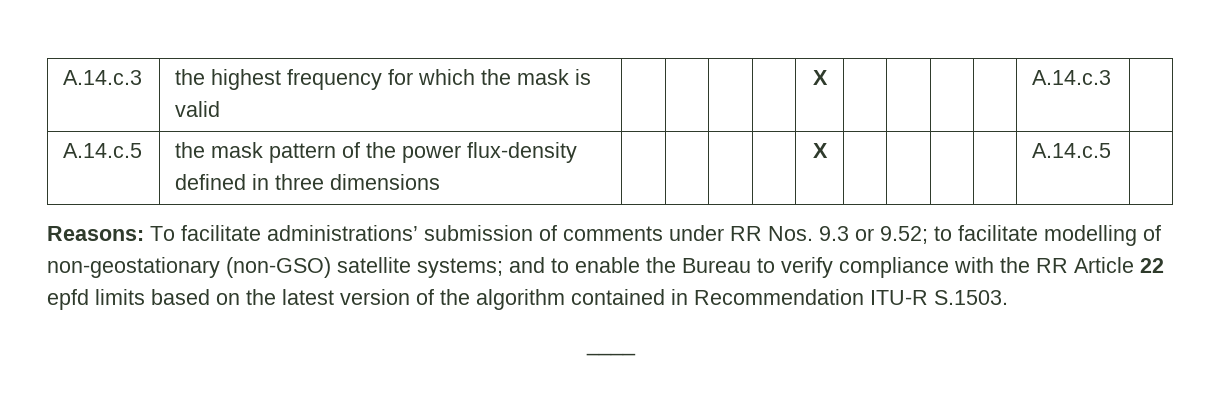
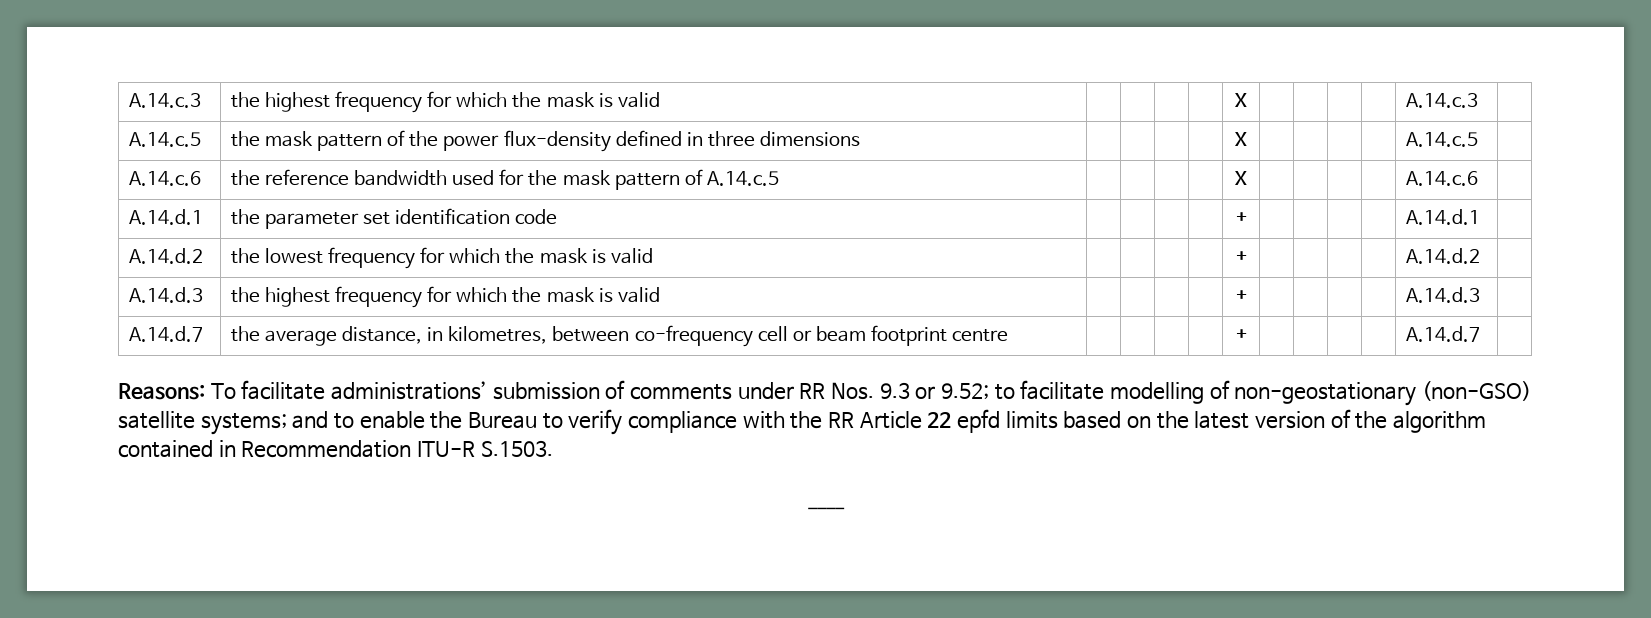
+ A.14.c.6 | the reference bandwidth used for the mask pattern of A.14.c.5 | | | | | X | | | | | A.14.c.6 |
+ A.14.d.1 | the parameter set identification code | | | | | + | | | | | A.14.d.1 |
+ A.14.d.2 | the lowest frequency for which the mask is valid | | | | | + | | | | | A.14.d.2 |
+ A.14.d.3 | the highest frequency for which the mask is valid | | | | | + | | | | | A.14.d.3 |
+ A.14.d.7 | the average distance, in kilometres, between co-frequency cell or beam footprint centre | | | | | + | | | | | A.14.d.7 |

